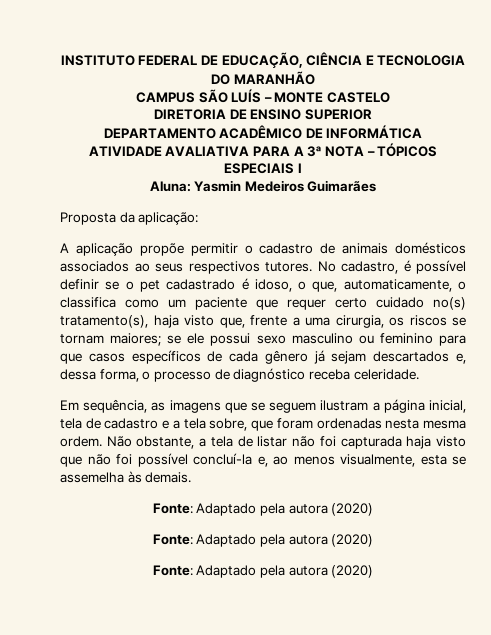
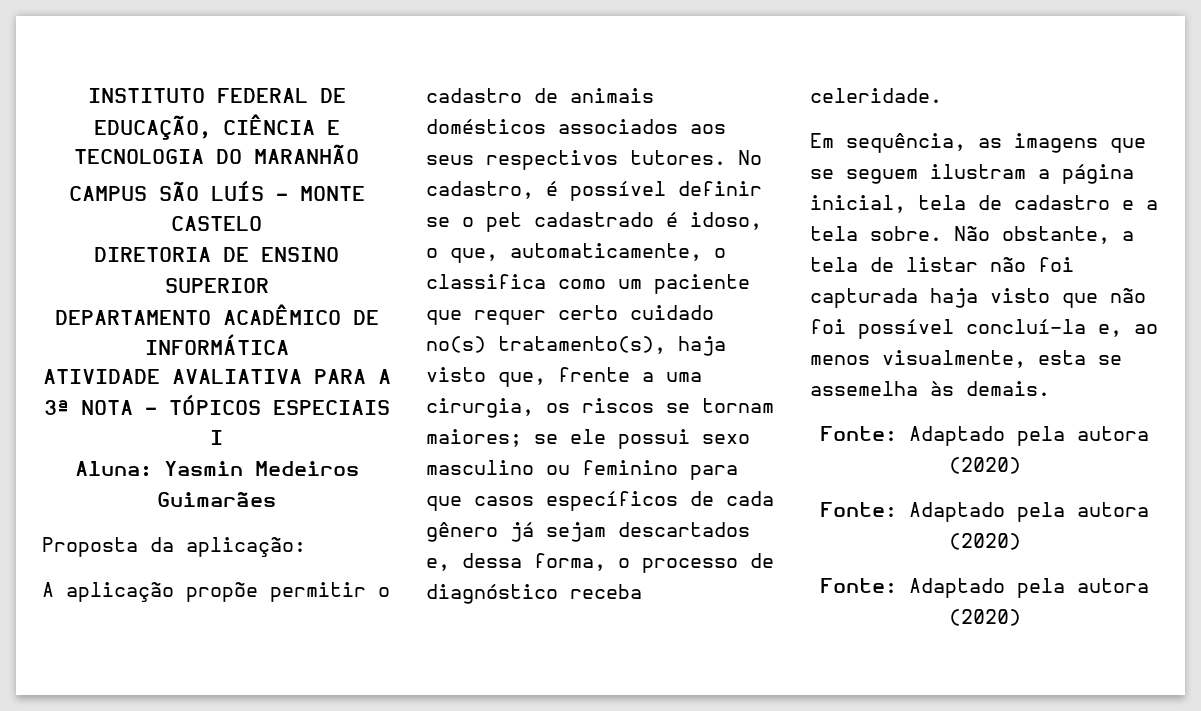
- A aplicação propõe permitir o cadastro de animais domésticos associados ao seus respectivos tutores.
+ A aplicação propõe permitir o cadastro de animais domésticos associados aos seus respectivos tutores.
- Em sequência, as imagens que se seguem ilustram a página inicial, tela de cadastro e a tela sobre, que foram ordenadas nesta mesma ordem.
+ Em sequência, as imagens que se seguem ilustram a página inicial, tela de cadastro e a tela sobre.

